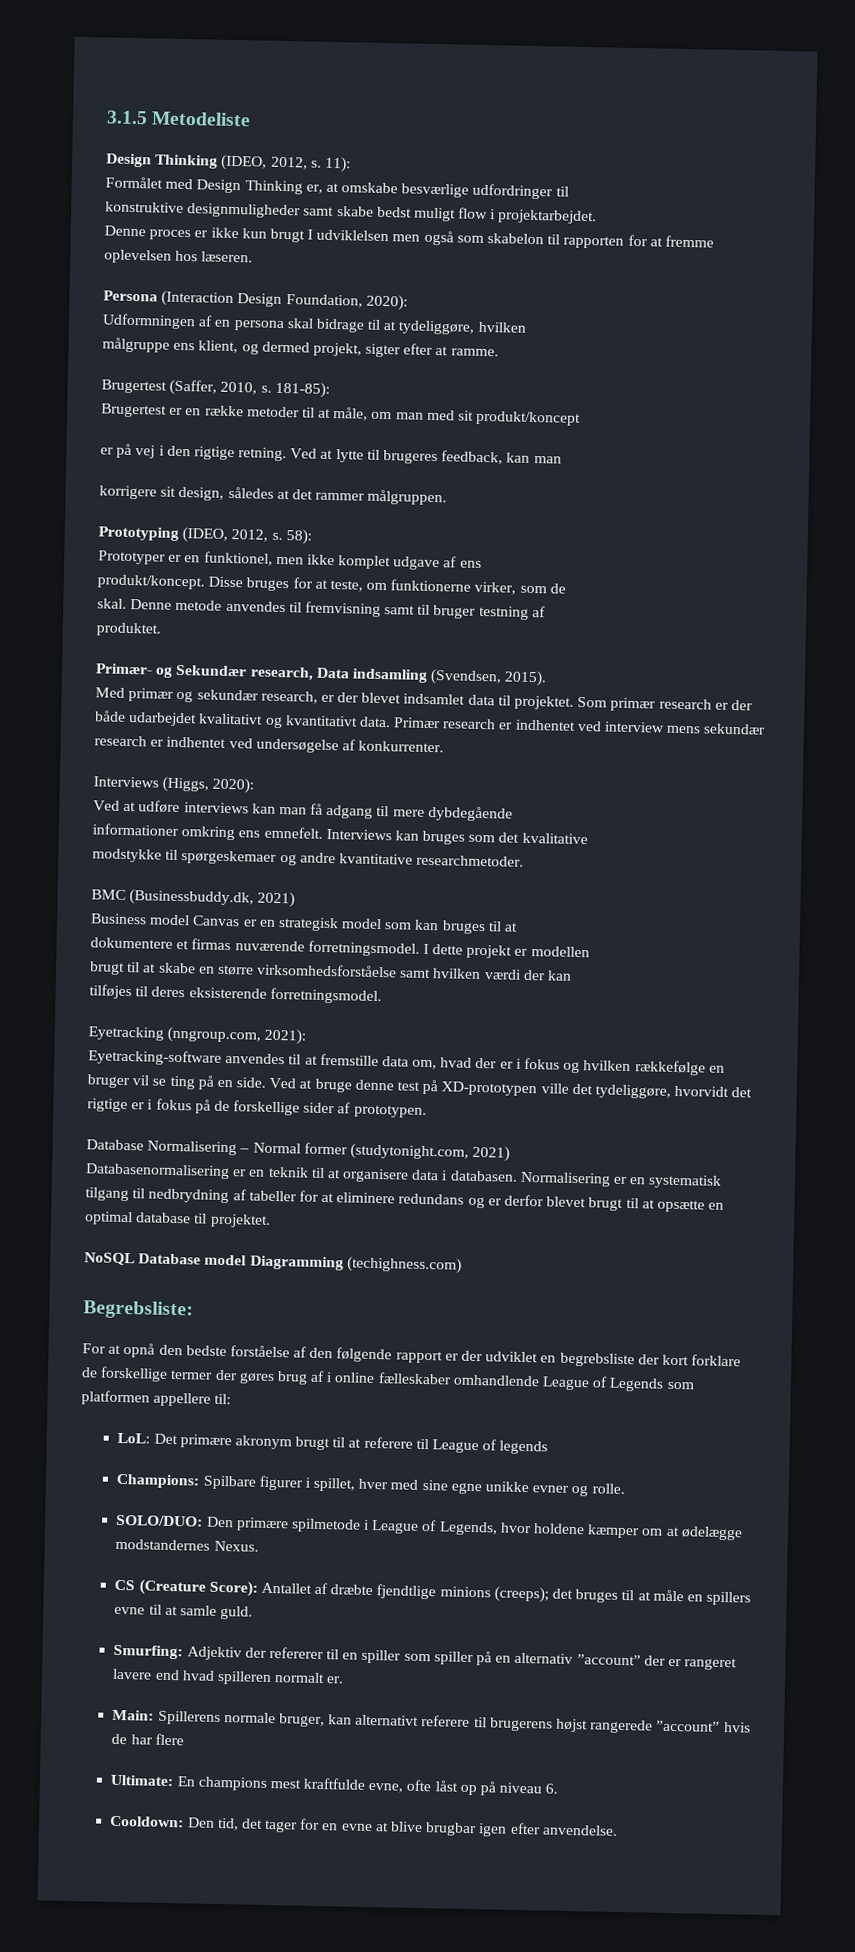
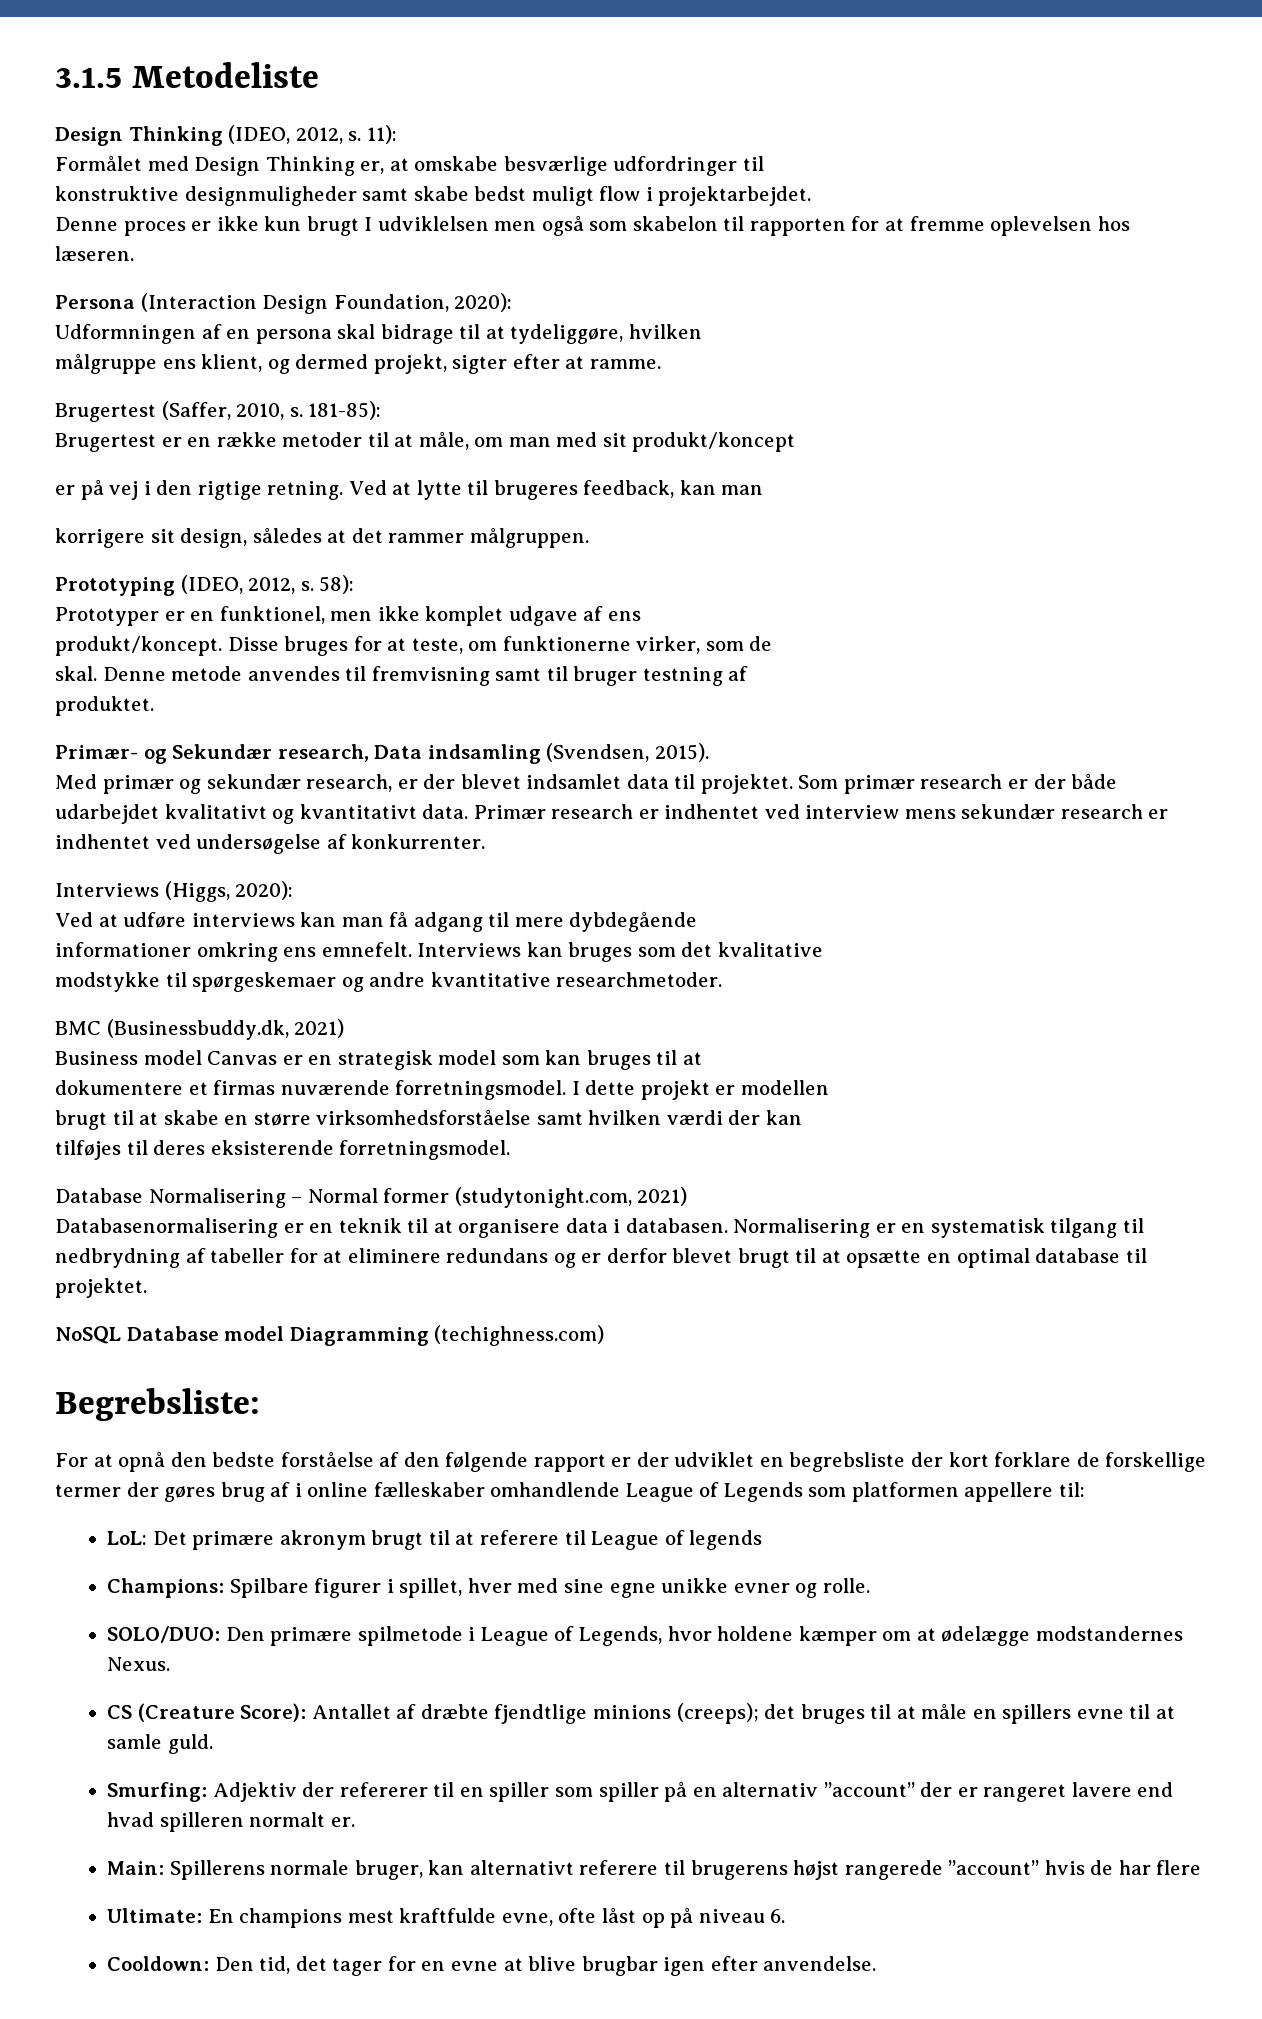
- Eyetracking (nngroup.com, 2021):
- Eyetracking-software anvendes til at fremstille data om, hvad der er i fokus og hvilken rækkefølge en bruger vil se ting på en side. Ved at bruge denne test på XD-prototypen ville det tydeliggøre, hvorvidt det rigtige er i fokus på de forskellige sider af prototypen.

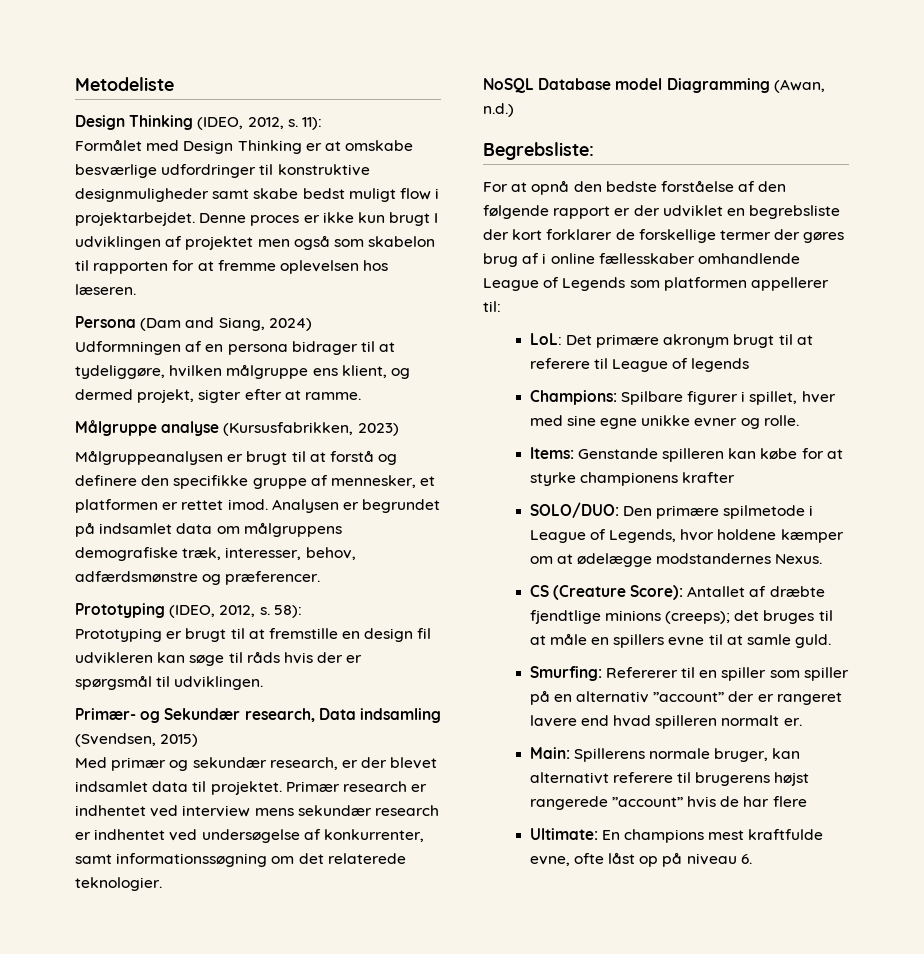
- 3.1.5 Metodeliste
+ Metodeliste
- Formålet med Design Thinking er, at omskabe besværlige udfordringer til
- konstruktive designmuligheder samt skabe bedst muligt flow i projektarbejdet.
- Denne proces er ikke kun brugt I udviklelsen men også som skabelon til rapporten for at fremme oplevelsen hos læseren.
+ Formålet med Design Thinking er at omskabe besværlige udfordringer til konstruktive designmuligheder samt skabe bedst muligt flow i projektarbejdet. Denne proces er ikke kun brugt I udviklingen af projektet men også som skabelon til rapporten for at fremme oplevelsen hos læseren.
- Persona (Interaction Design Foundation, 2020):
+ Persona (Dam and Siang, 2024)
- Udformningen af en persona skal bidrage til at tydeliggøre, hvilken
- målgruppe ens klient, og dermed projekt, sigter efter at ramme.
+ Udformningen af en persona bidrager til at tydeliggøre, hvilken målgruppe ens klient, og dermed projekt, sigter efter at ramme.
- Brugertest (Saffer, 2010, s. 181-85):
- Brugertest er en række metoder til at måle, om man med sit produkt/koncept
- er på vej i den rigtige retning. Ved at lytte til brugeres feedback, kan man
- korrigere sit design, således at det rammer målgruppen.
+ Målgruppe analyse (Kursusfabrikken, 2023)
+ Målgruppeanalysen er brugt til at forstå og definere den specifikke gruppe af mennesker, et platformen er rettet imod. Analysen er begrundet på indsamlet data om målgruppens demografiske træk, interesser, behov, adfærdsmønstre og præferencer.
- Prototyper er en funktionel, men ikke komplet udgave af ens
- produkt/koncept. Disse bruges for at teste, om funktionerne virker, som de
- skal. Denne metode anvendes til fremvisning samt til bruger testning af
- produktet.
+ Prototyping er brugt til at fremstille en design fil udvikleren kan søge til råds hvis der er spørgsmål til udviklingen.
- Primær- og Sekundær research, Data indsamling (Svendsen, 2015).
+ Primær- og Sekundær research, Data indsamling (Svendsen, 2015)
- Som primær research er der både udarbejdet kvalitativt og kvantitativt data.
- Primær research er indhentet ved interview mens sekundær research er indhentet ved undersøgelse af konkurrenter.
- Interviews (Higgs, 2020):
- Ved at udføre interviews kan man få adgang til mere dybdegående
- informationer omkring ens emnefelt. Interviews kan bruges som det kvalitative
- modstykke til spørgeskemaer og andre kvantitative researchmetoder.
- BMC (Businessbuddy.dk, 2021)
- Business model Canvas er en strategisk model som kan bruges til at
- dokumentere et firmas nuværende forretningsmodel. I dette projekt er modellen
- brugt til at skabe en større virksomhedsforståelse samt hvilken værdi der kan
- tilføjes til deres eksisterende forretningsmodel.
- Database Normalisering – Normal former (studytonight.com, 2021)
- Databasenormalisering er en teknik til at organisere data i databasen. Normalisering er en systematisk tilgang til nedbrydning af tabeller for at eliminere redundans og er derfor blevet brugt til at opsætte en optimal database til projektet.
+ Primær research er indhentet ved interview mens sekundær research er indhentet ved undersøgelse af konkurrenter, samt informationssøgning om det relaterede teknologier.
- NoSQL Database model Diagramming (techighness.com)
+ NoSQL Database model Diagramming (Awan, n.d.)
- For at opnå den bedste forståelse af den følgende rapport er der udviklet en begrebsliste der kort forklare de forskellige termer der gøres brug af i online fælleskaber omhandlende League of Legends som platformen appellere til:
+ For at opnå den bedste forståelse af den følgende rapport er der udviklet en begrebsliste der kort forklarer de forskellige termer der gøres brug af i online fællesskaber omhandlende League of Legends som platformen appellerer til:
+ Items: Genstande spilleren kan købe for at styrke championens krafter
- Smurfing: Adjektiv der refererer til en spiller som spiller på en alternativ ”account” der er rangeret lavere end hvad spilleren normalt er.
+ Smurfing: Refererer til en spiller som spiller på en alternativ ”account” der er rangeret lavere end hvad spilleren normalt er.
- Cooldown: Den tid, det tager for en evne at blive brugbar igen efter anvendelse.

